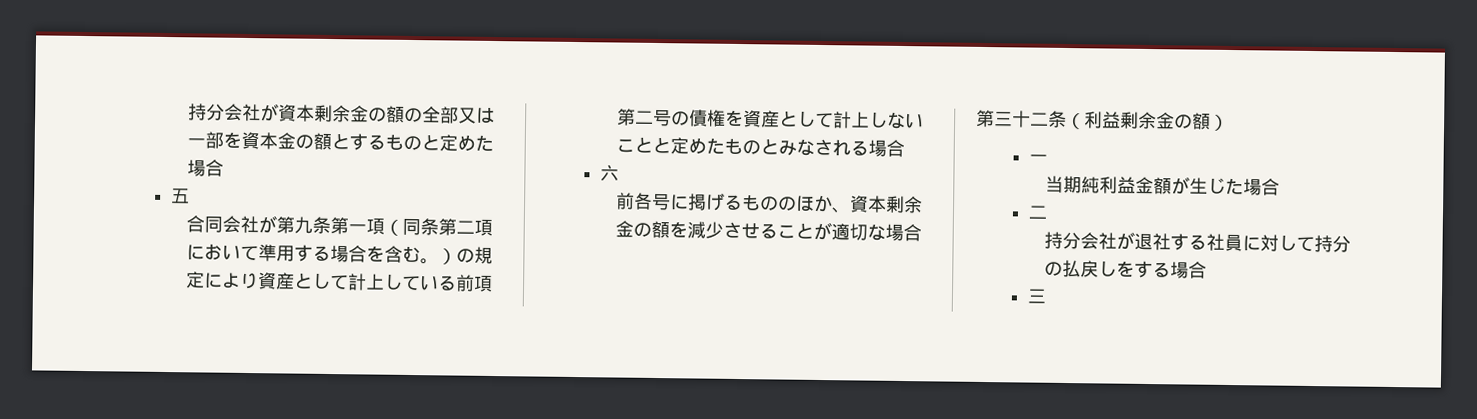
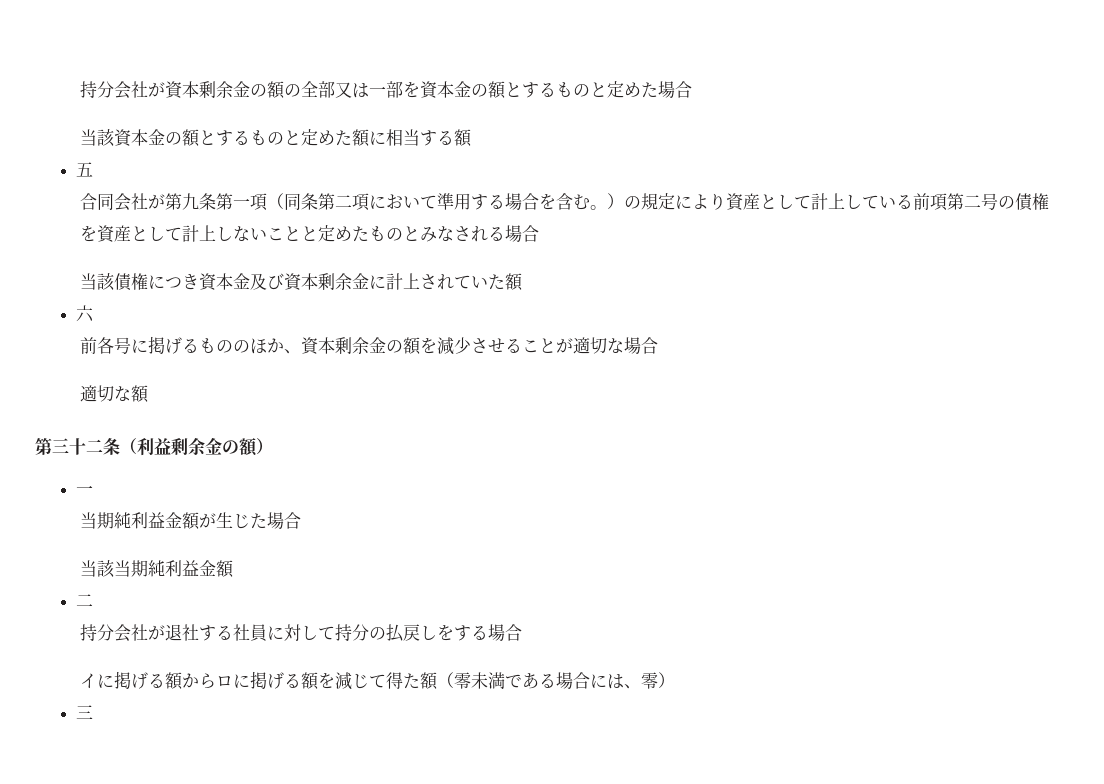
+ 当該資本金の額とするものと定めた額に相当する額
+ 当該債権につき資本金及び資本剰余金に計上されていた額
+ 適切な額
+ 当該当期純利益金額
+ イに掲げる額からロに掲げる額を減じて得た額（零未満である場合には、零）

